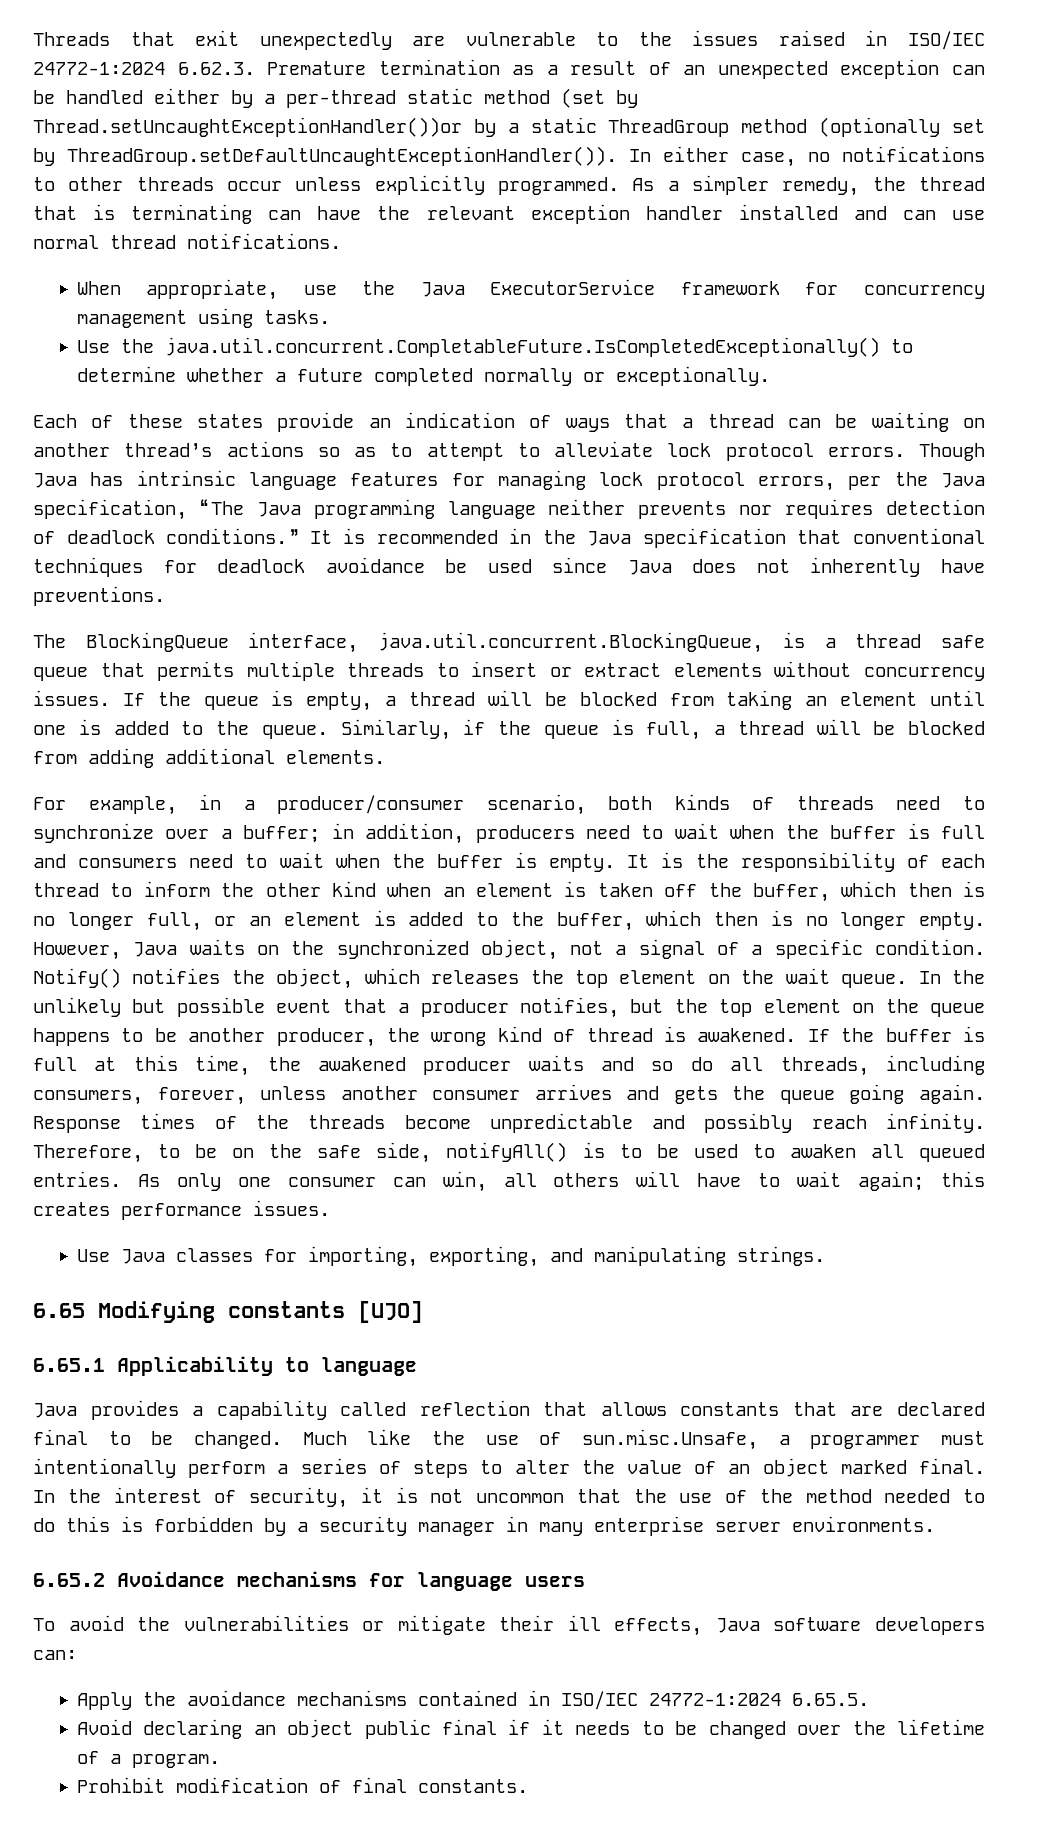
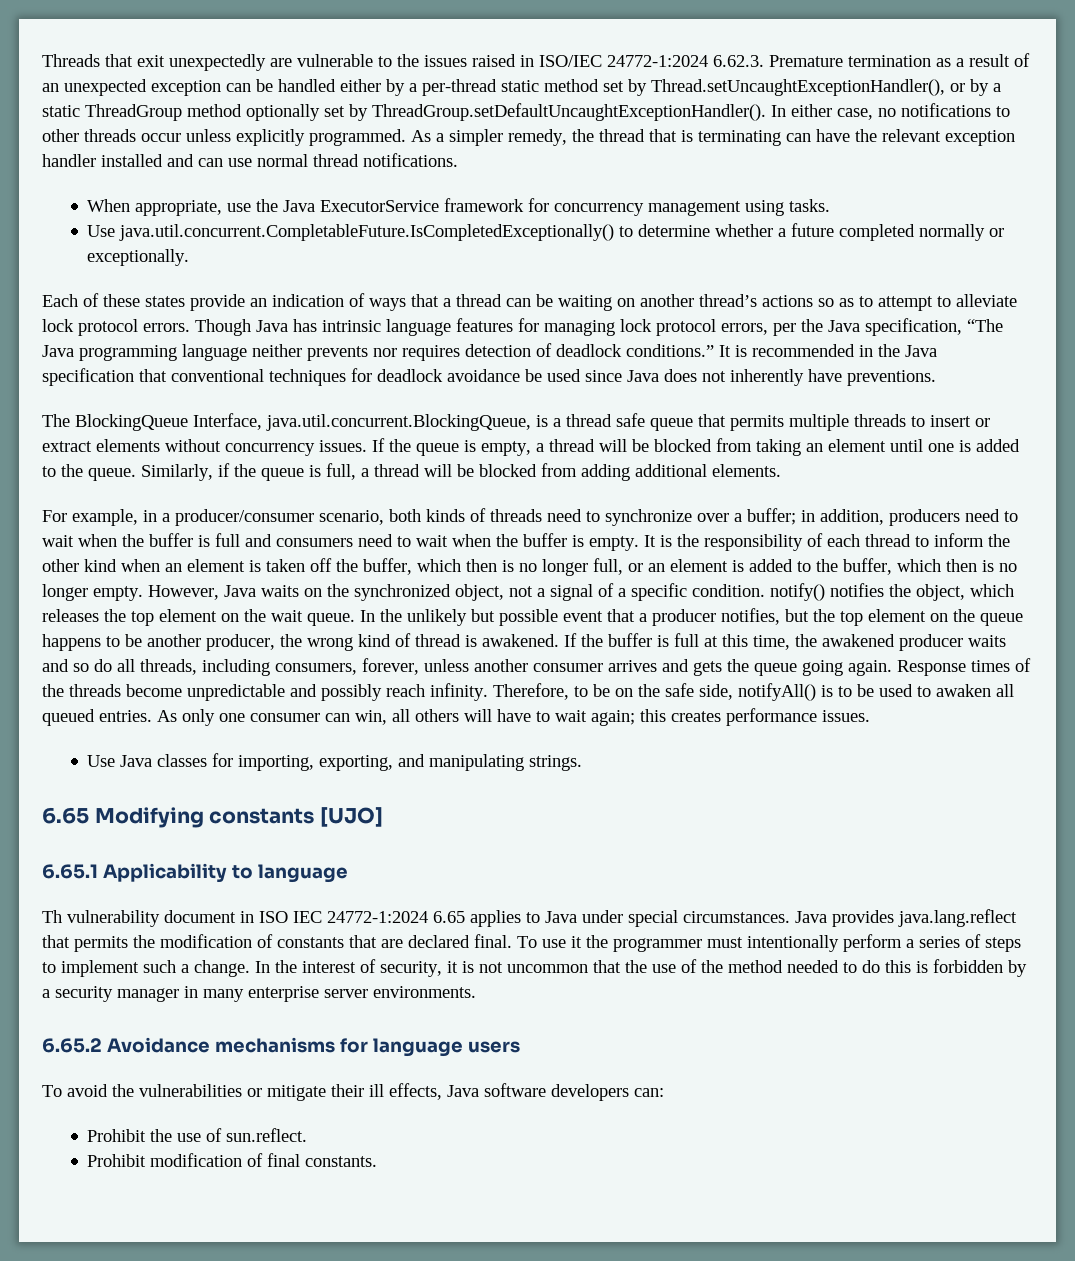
- Threads that exit unexpectedly are vulnerable to the issues raised in ISO/IEC 24772-1:2024 6.62.3. Premature termination as a result of an unexpected exception can be handled either by a per-thread static method (set by Thread.setUncaughtExceptionHandler())or by a static ThreadGroup method (optionally set by ThreadGroup.setDefaultUncaughtExceptionHandler()). In either case, no notifications to other threads occur unless explicitly programmed.
+ Threads that exit unexpectedly are vulnerable to the issues raised in ISO/IEC 24772-1:2024 6.62.3. Premature termination as a result of an unexpected exception can be handled either by a per-thread static method set by Thread.setUncaughtExceptionHandler(), or by a static ThreadGroup method optionally set by ThreadGroup.setDefaultUncaughtExceptionHandler(). In either case, no notifications to other threads occur unless explicitly programmed.
- Use the java.util.concurrent.CompletableFuture.IsCompletedExceptionally() to determine whether a future completed normally or exceptionally.
+ Use java.util.concurrent.CompletableFuture.IsCompletedExceptionally() to determine whether a future completed normally or exceptionally.
- The BlockingQueue interface, java.util.concurrent.BlockingQueue, is a thread safe queue that permits multiple threads to insert or extract elements without concurrency issues.
+ The BlockingQueue Interface, java.util.concurrent.BlockingQueue, is a thread safe queue that permits multiple threads to insert or extract elements without concurrency issues.
- However, Java waits on the synchronized object, not a signal of a specific condition. Notify() notifies the object, which releases the top element on the wait queue.
+ However, Java waits on the synchronized object, not a signal of a specific condition. notify() notifies the object, which releases the top element on the wait queue.
- Java provides a capability called reflection that allows constants that are declared final to be changed. Much like the use of sun.misc.Unsafe, a programmer must intentionally perform a series of steps to alter the value of an object marked final.
+ Th vulnerability document in ISO IEC 24772-1:2024 6.65 applies to Java under special circumstances. Java provides java.lang.reflect that permits the modification of constants that are declared final. To use it the programmer must intentionally perform a series of steps to implement such a change.
- Apply the avoidance mechanisms contained in ISO/IEC 24772-1:2024 6.65.5.
- Avoid declaring an object public final if it needs to be changed over the lifetime of a program.
+ Prohibit the use of sun.reflect.

